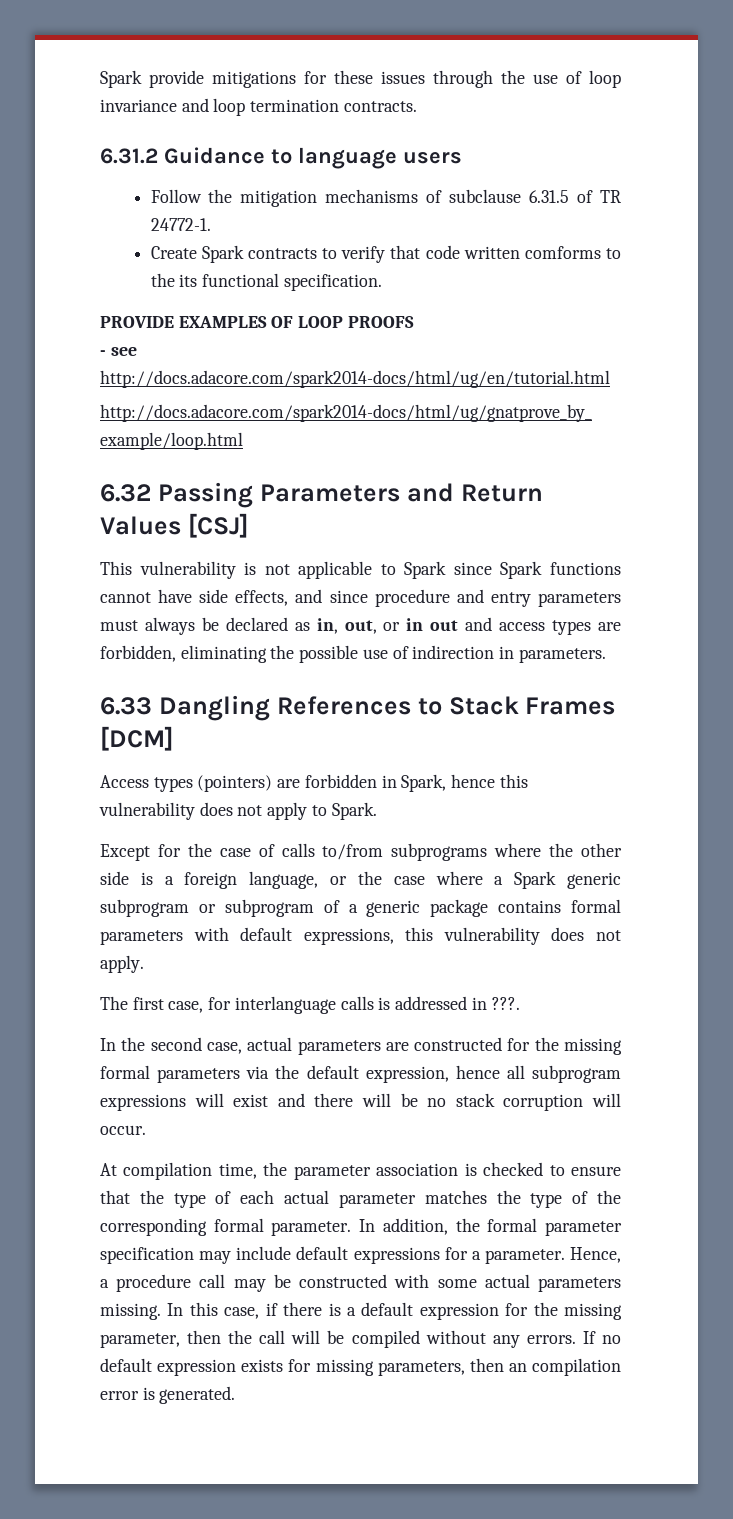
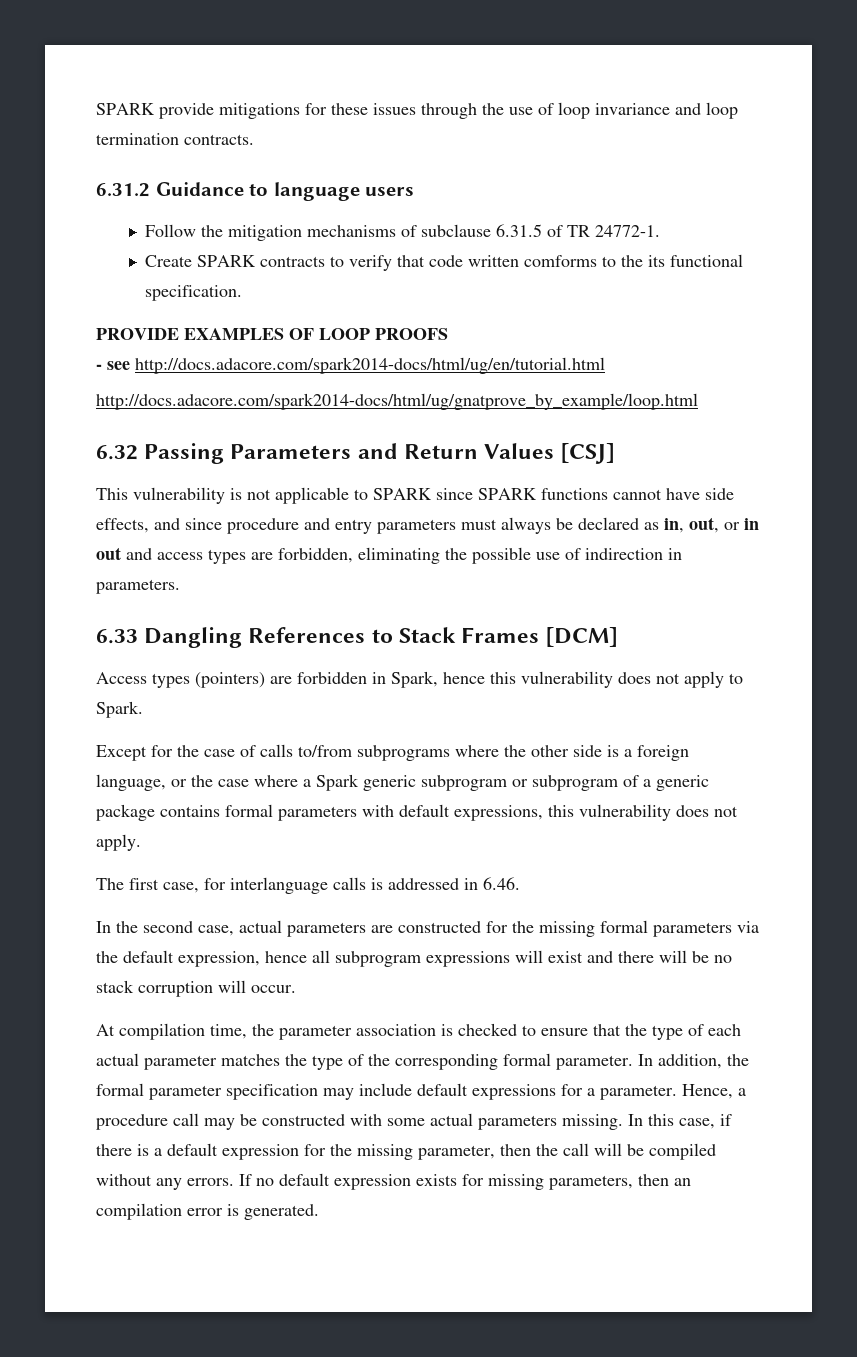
- Spark provide mitigations for these issues through the use of loop invariance and loop termination contracts.
+ SPARK provide mitigations for these issues through the use of loop invariance and loop termination contracts.
- Create Spark contracts to verify that code written comforms to the its functional specification.
+ Create SPARK contracts to verify that code written comforms to the its functional specification.
- This vulnerability is not applicable to Spark since Spark functions cannot have side effects, and since procedure and entry parameters must always be declared as in, out, or in out and access types are forbidden, eliminating the possible use of indirection in parameters.
+ This vulnerability is not applicable to SPARK since SPARK functions cannot have side effects, and since procedure and entry parameters must always be declared as in, out, or in out and access types are forbidden, eliminating the possible use of indirection in parameters.
- The first case, for interlanguage calls is addressed in ???.
+ The first case, for interlanguage calls is addressed in 6.46.

